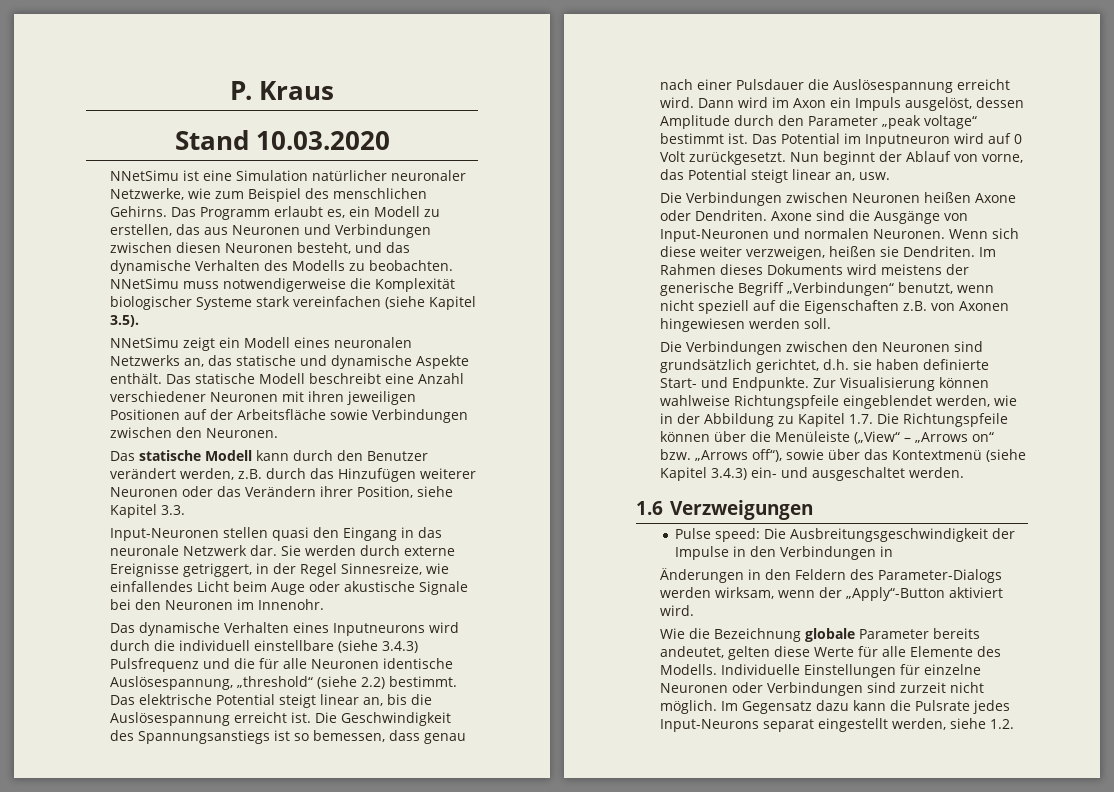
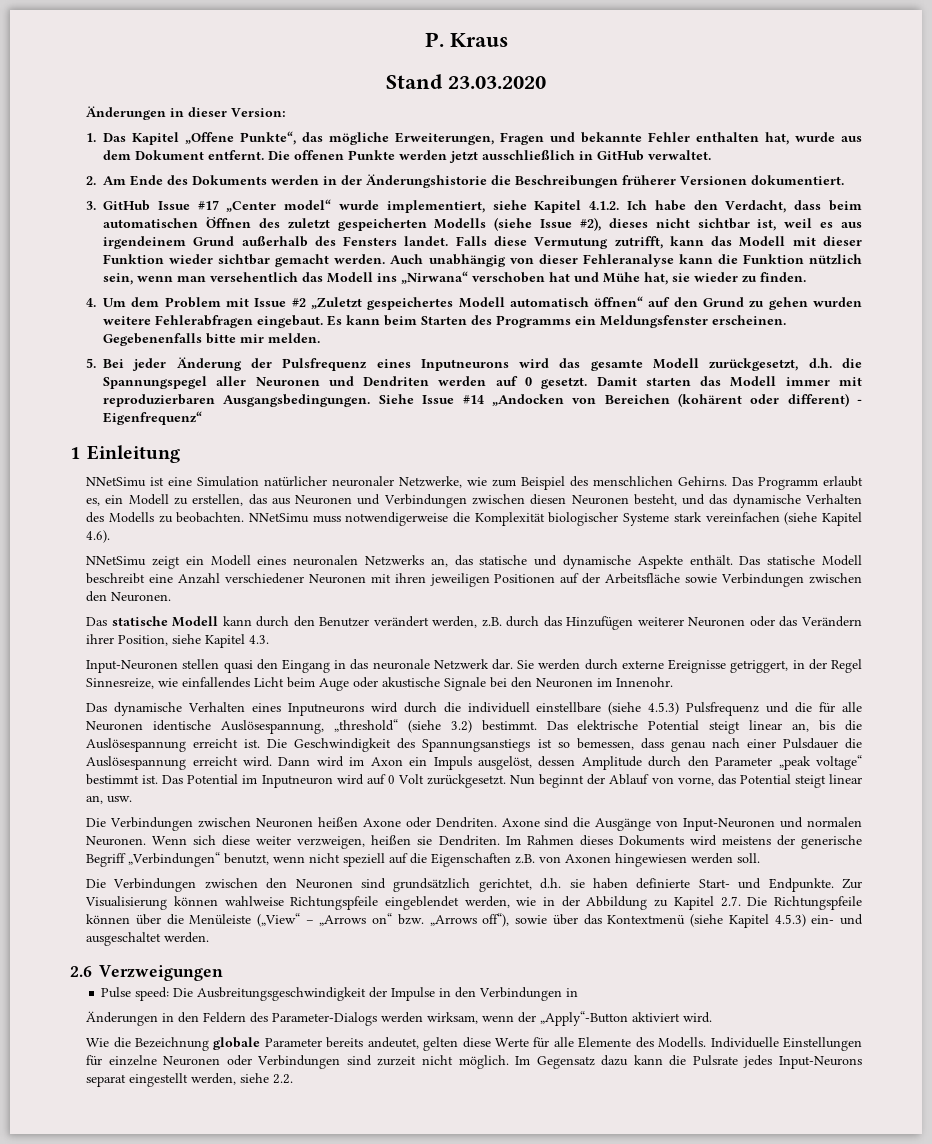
- Stand 10.03.2020
+ Stand 23.03.2020
+ Änderungen in dieser Version:
+ 1. Das Kapitel „Offene Punkte“, das mögliche Erweiterungen, Fragen und bekannte Fehler enthalten hat, wurde aus dem Dokument entfernt. Die offenen Punkte werden jetzt ausschließlich in GitHub verwaltet.
+ 2. Am Ende des Dokuments werden in der Änderungshistorie die Beschreibungen früherer Versionen dokumentiert.
+ 3. GitHub Issue #17 „Center model“ wurde implementiert, siehe Kapitel 4.1.2. Ich habe den Verdacht, dass beim automatischen Öffnen des zuletzt gespeicherten Modells (siehe Issue #2), dieses nicht sichtbar ist, weil es aus irgendeinem Grund außerhalb des Fensters landet. Falls diese Vermutung zutrifft, kann das Modell mit dieser Funktion wieder sichtbar gemacht werden. Auch unabhängig von dieser Fehleranalyse kann die Funktion nützlich sein, wenn man versehentlich das Modell ins „Nirwana“ verschoben hat und Mühe hat, sie wieder zu finden.
+ 4. Um dem Problem mit Issue #2 „Zuletzt gespeichertes Modell automatisch öffnen“ auf den Grund zu gehen wurden weitere Fehlerabfragen eingebaut. Es kann beim Starten des Programms ein Meldungsfenster erscheinen. Gegebenenfalls bitte mir melden.
+ 5. Bei jeder Änderung der Pulsfrequenz eines Inputneurons wird das gesamte Modell zurückgesetzt, d.h. die Spannungspegel aller Neuronen und Dendriten werden auf 0 gesetzt. Damit starten das Modell immer mit reproduzierbaren Ausgangsbedingungen. Siehe Issue #14 „Andocken von Bereichen (kohärent oder different) - Eigenfrequenz“
+ 1 Einleitung
- NNetSimu muss notwendigerweise die Komplexität biologischer Systeme stark vereinfachen (siehe Kapitel 3.5).
+ NNetSimu muss notwendigerweise die Komplexität biologischer Systeme stark vereinfachen (siehe Kapitel 4.6).
- Das statische Modell kann durch den Benutzer verändert werden, z.B. durch das Hinzufügen weiterer Neuronen oder das Verändern ihrer Position, siehe Kapitel 3.3.
+ Das statische Modell kann durch den Benutzer verändert werden, z.B. durch das Hinzufügen weiterer Neuronen oder das Verändern ihrer Position, siehe Kapitel 4.3.
- Das dynamische Verhalten eines Inputneurons wird durch die individuell einstellbare (siehe 3.4.3) Pulsfrequenz und die für alle Neuronen identische Auslösespannung, „threshold“ (siehe 2.2) bestimmt.
+ Das dynamische Verhalten eines Inputneurons wird durch die individuell einstellbare (siehe 4.5.3) Pulsfrequenz und die für alle Neuronen identische Auslösespannung, „threshold“ (siehe 3.2) bestimmt.
- Zur Visualisierung können wahlweise Richtungspfeile eingeblendet werden, wie in der Abbildung zu Kapitel 1.7. Die Richtungspfeile können über die Menüleiste („View“ – „Arrows on“ bzw. „Arrows off“), sowie über das Kontextmenü (siehe Kapitel 3.4.3) ein- und ausgeschaltet werden.
+ Zur Visualisierung können wahlweise Richtungspfeile eingeblendet werden, wie in der Abbildung zu Kapitel 2.7. Die Richtungspfeile können über die Menüleiste („View“ – „Arrows on“ bzw. „Arrows off“), sowie über das Kontextmenü (siehe Kapitel 4.5.3) ein- und ausgeschaltet werden.
- 1.6 Verzweigungen
+ 2.6 Verzweigungen
- Im Gegensatz dazu kann die Pulsrate jedes Input-Neurons separat eingestellt werden, siehe 1.2.
+ Im Gegensatz dazu kann die Pulsrate jedes Input-Neurons separat eingestellt werden, siehe 2.2.

